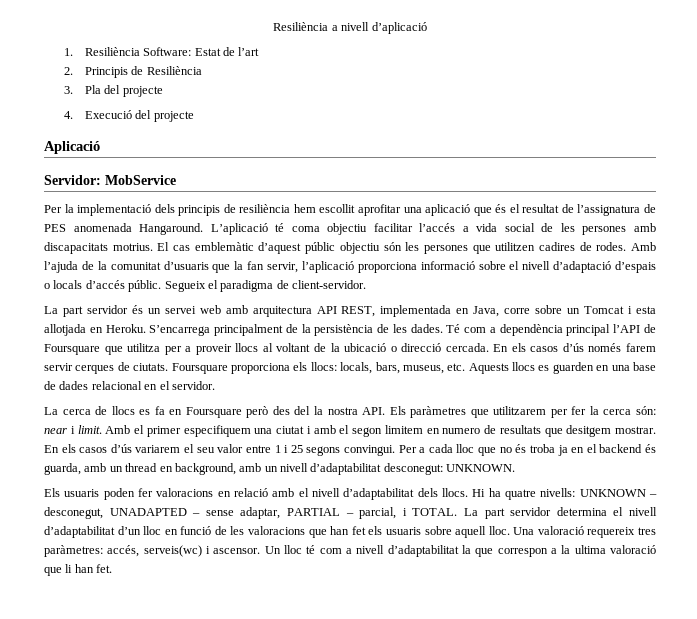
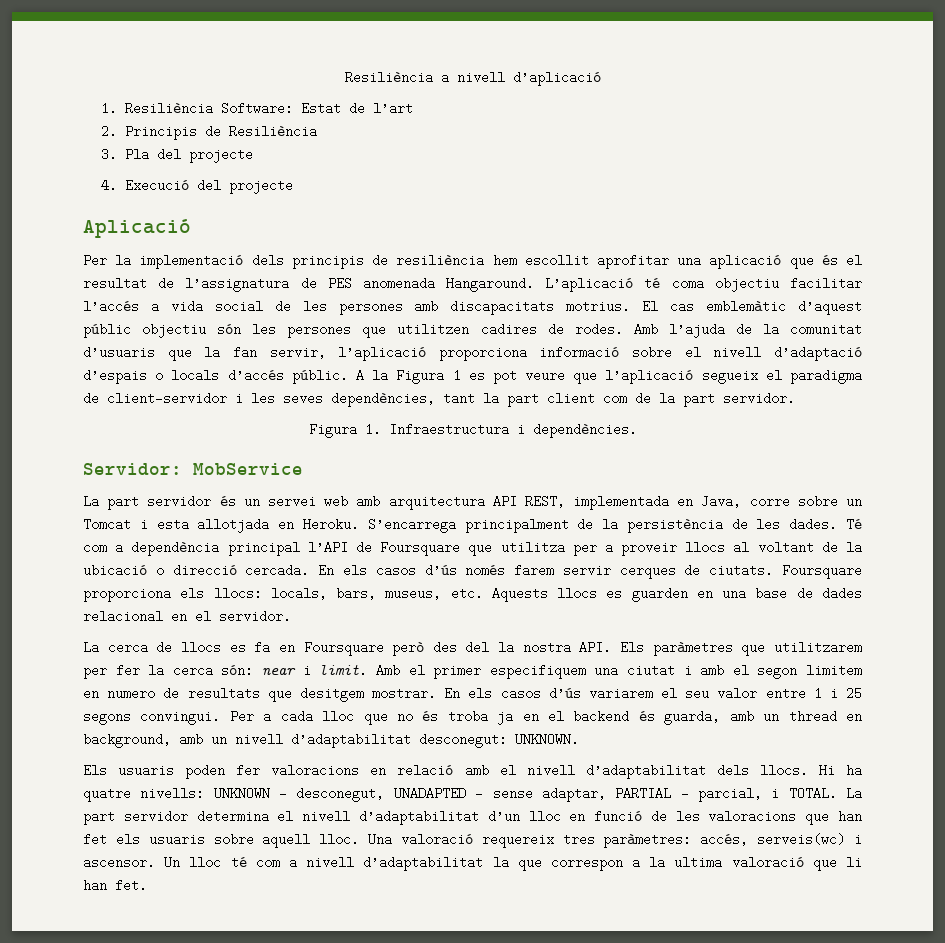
- Servidor: MobService
- Segueix el paradigma de client-servidor.
+ A la Figura 1 es pot veure que l’aplicació segueix el paradigma de client-servidor i les seves dependències, tant la part client com de la part servidor.
+ Figura 1. Infraestructura i dependències.
+ Servidor: MobService

